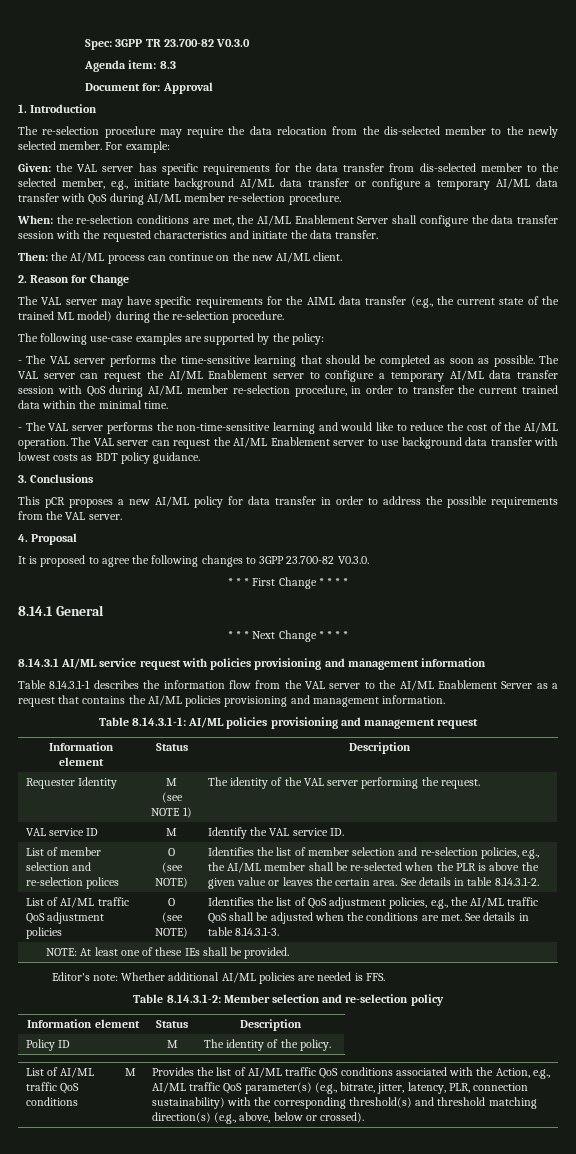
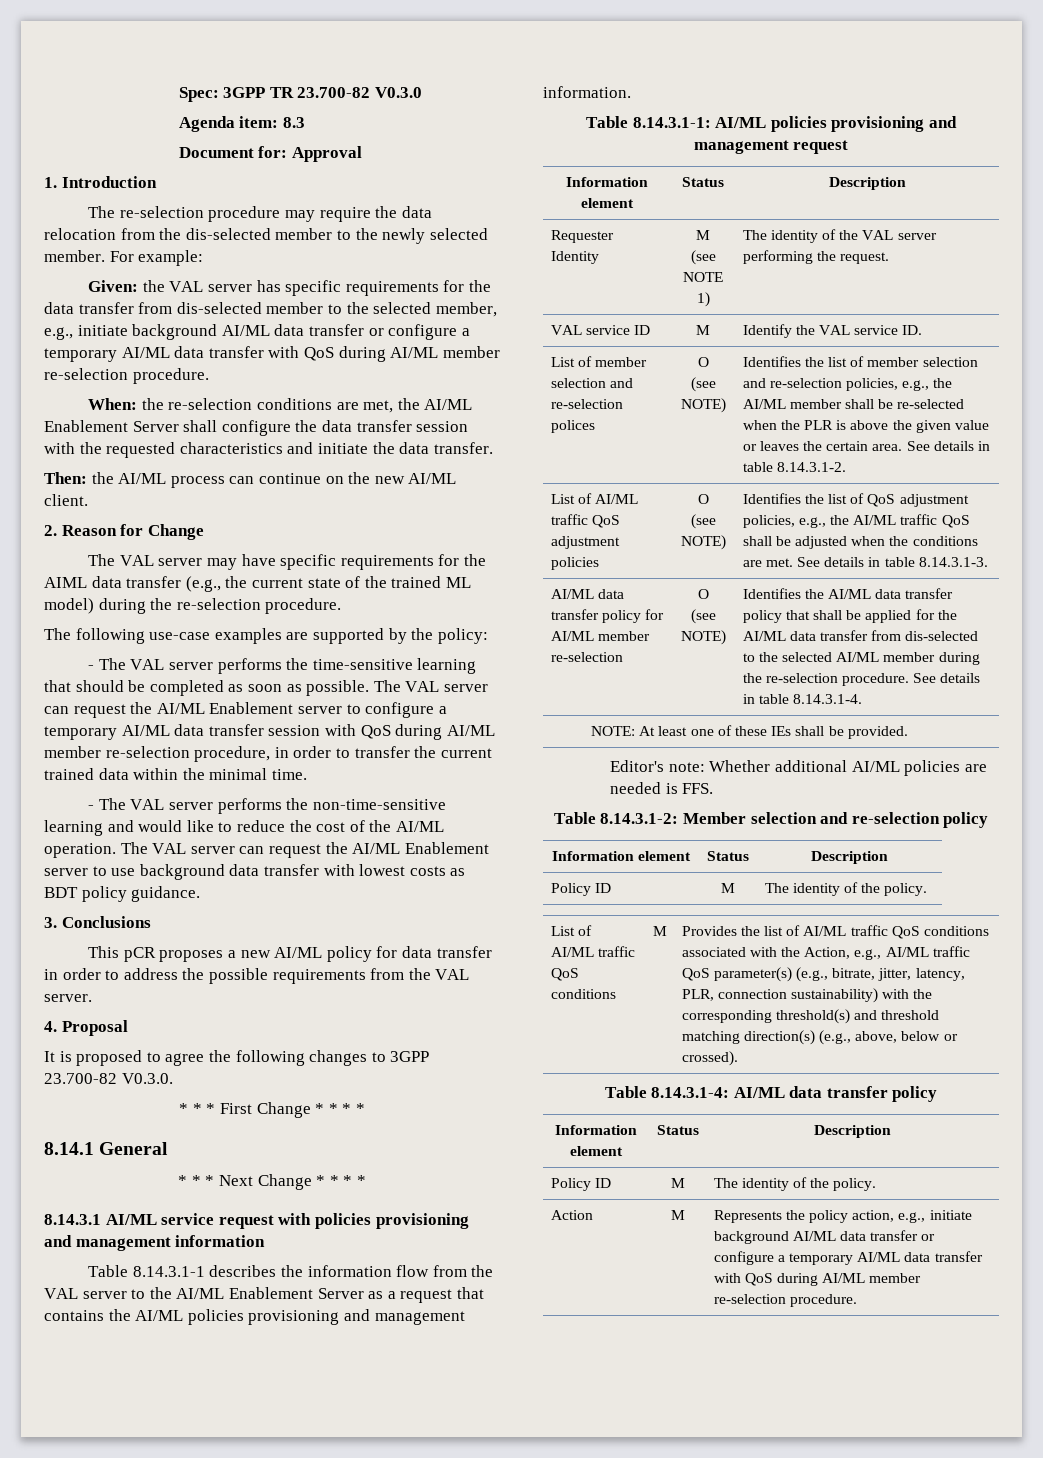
+ AI/ML data transfer policy for AI/ML member re-selection | O
+ (see NOTE) | Identifies the AI/ML data transfer policy that shall be applied for the AI/ML data transfer from dis-selected to the selected AI/ML member during the re-selection procedure. See details in table 8.14.3.1-4.
+ Table 8.14.3.1-4: AI/ML data transfer policy
+ Information element | Status | Description
+ Policy ID | M | The identity of the policy.
+ Action | M | Represents the policy action, e.g., initiate background AI/ML data transfer or configure a temporary AI/ML data transfer with QoS during AI/ML member re-selection procedure.

